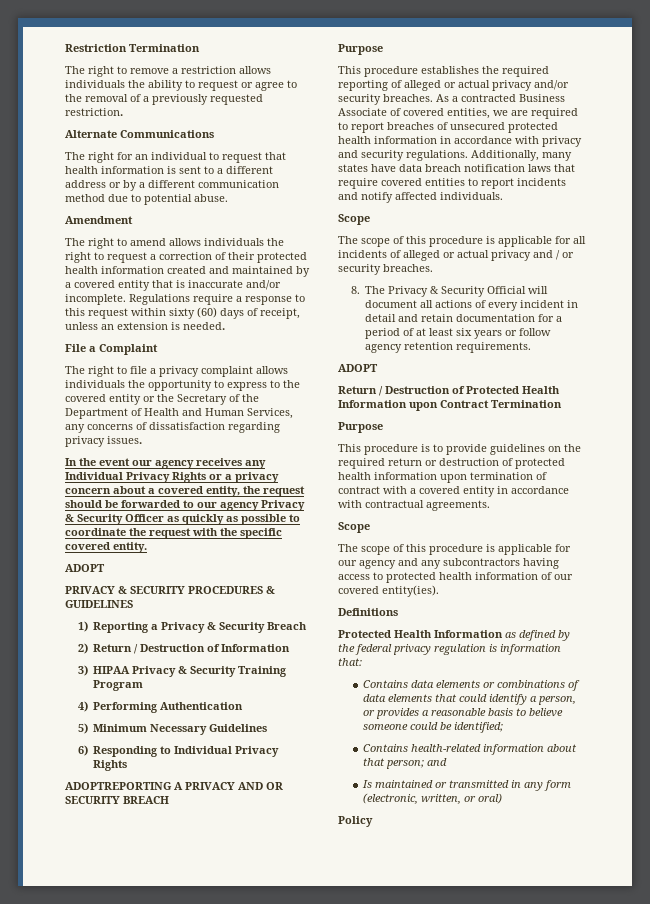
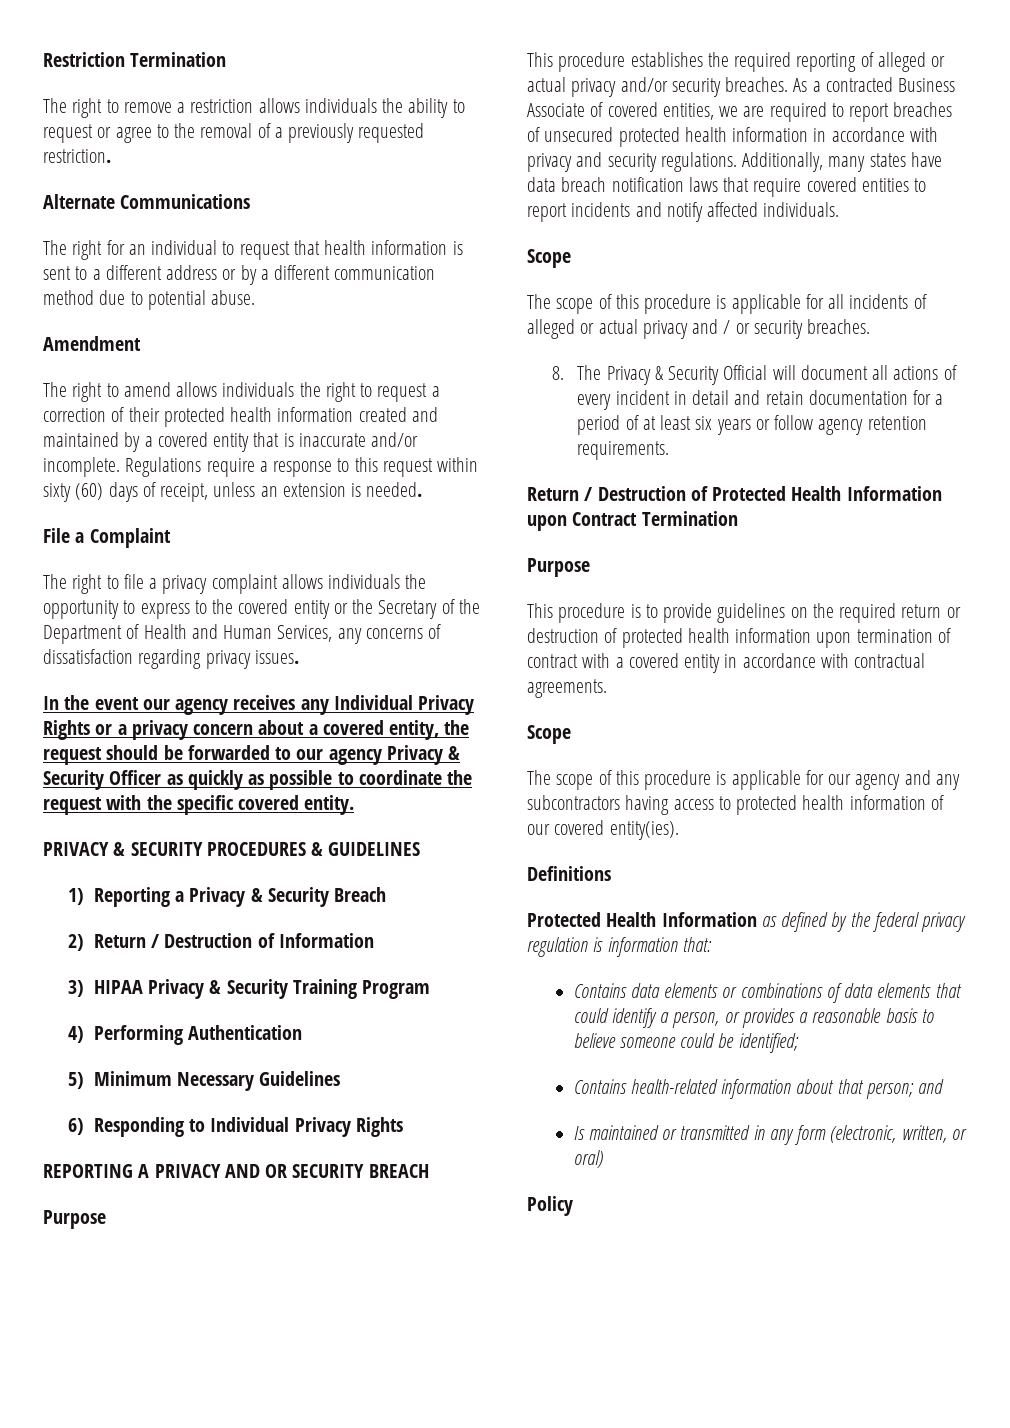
  In the event our agency receives any Individual Privacy Rights or a privacy concern about a covered entity, the request should be forwarded to our agency Privacy & Security Officer as quickly as possible to coordinate the request with the specific covered entity.
- ADOPT
- ADOPTREPORTING A PRIVACY AND OR SECURITY BREACH
+ REPORTING A PRIVACY AND OR SECURITY BREACH
  8. The Privacy & Security Official will document all actions of every incident in detail and retain documentation for a period of at least six years or follow agency retention requirements.
- ADOPT

